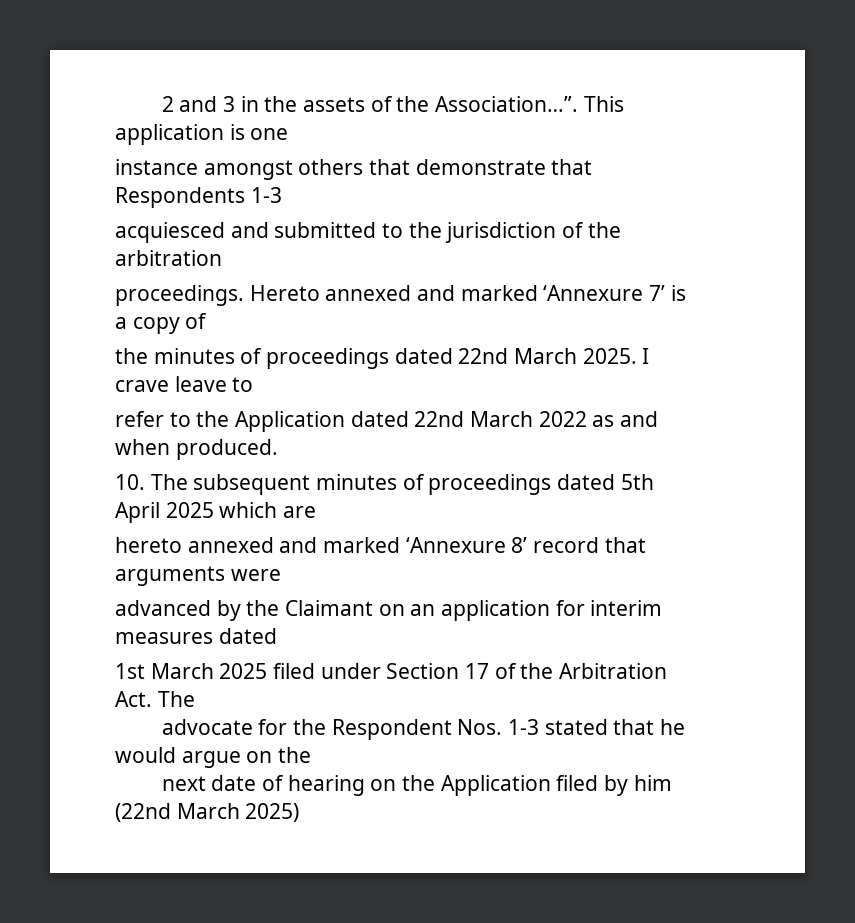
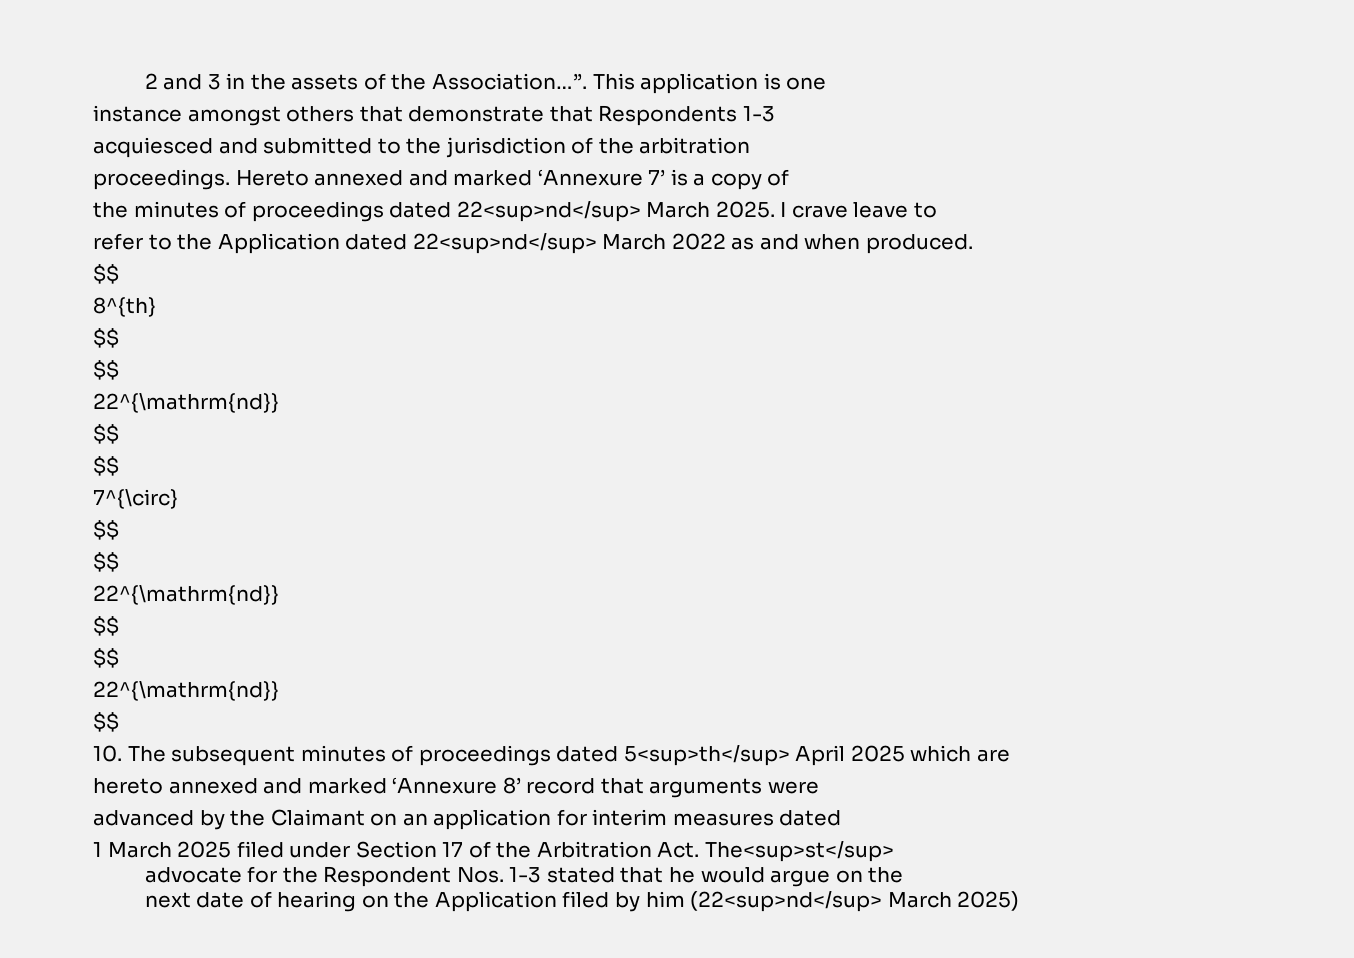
- the minutes of proceedings dated 22nd March 2025.
+ the minutes of proceedings dated 22<sup>nd</sup> March 2025.
- refer to the Application dated 22nd March 2022 as and when produced.
+ refer to the Application dated 22<sup>nd</sup> March 2022 as and when produced.
+ $$
+ 8^{th}
+ $$
+ $$
+ 22^{\mathrm{nd}}
+ $$
+ $$
+ 7^{\circ}
+ $$
+ $$
+ 22^{\mathrm{nd}}
+ $$
+ $$
+ 22^{\mathrm{nd}}
+ $$
- 10. The subsequent minutes of proceedings dated 5th April 2025 which are
+ 10. The subsequent minutes of proceedings dated 5<sup>th</sup> April 2025 which are
- 1st March 2025 filed under Section 17 of the Arbitration Act. The
+ 1 March 2025 filed under Section 17 of the Arbitration Act. The<sup>st</sup>
- next date of hearing on the Application filed by him (22nd March 2025)
+ next date of hearing on the Application filed by him (22<sup>nd</sup> March 2025)

